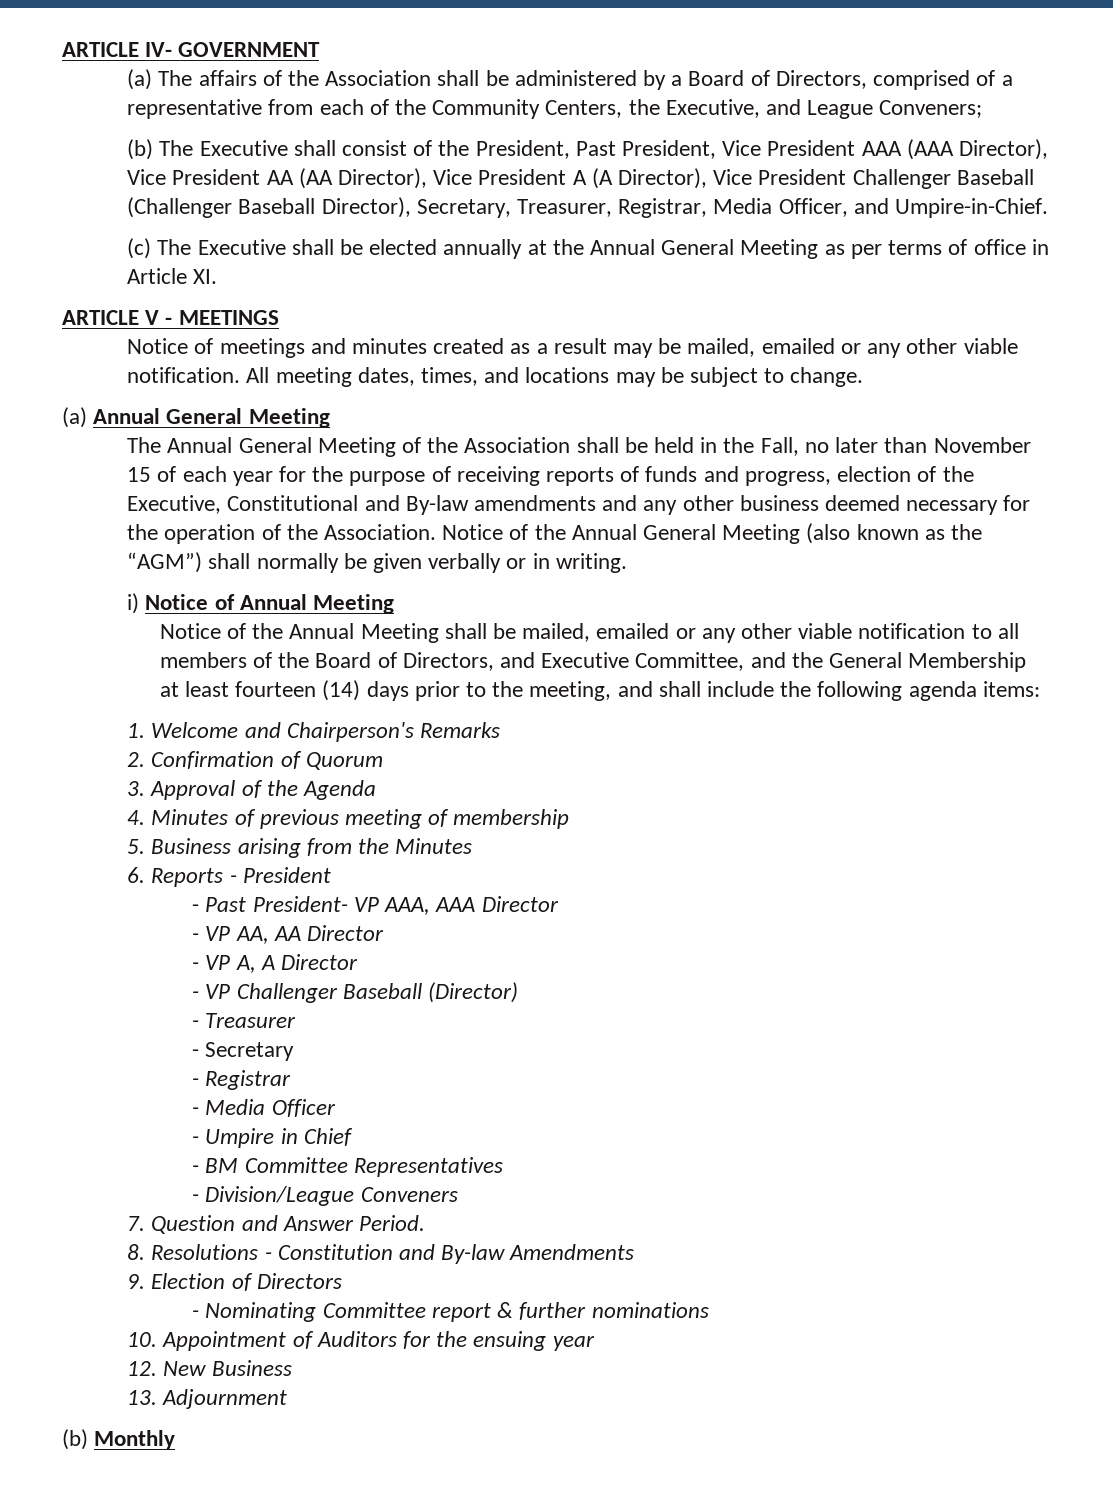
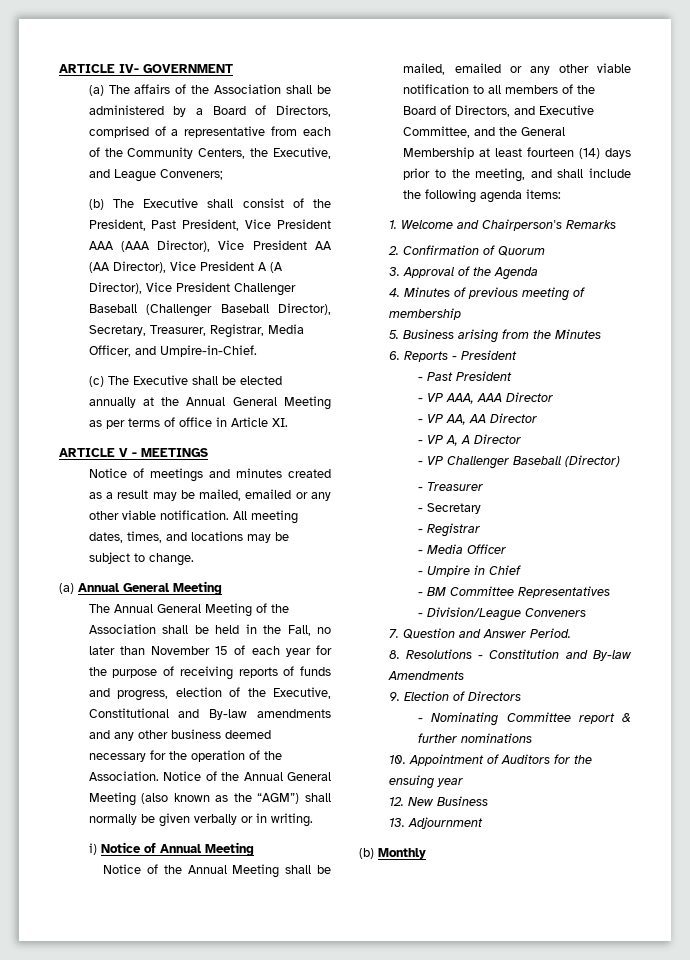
- - Past President- VP AAA, AAA Director
+ - Past President
+ - VP AAA, AAA Director

